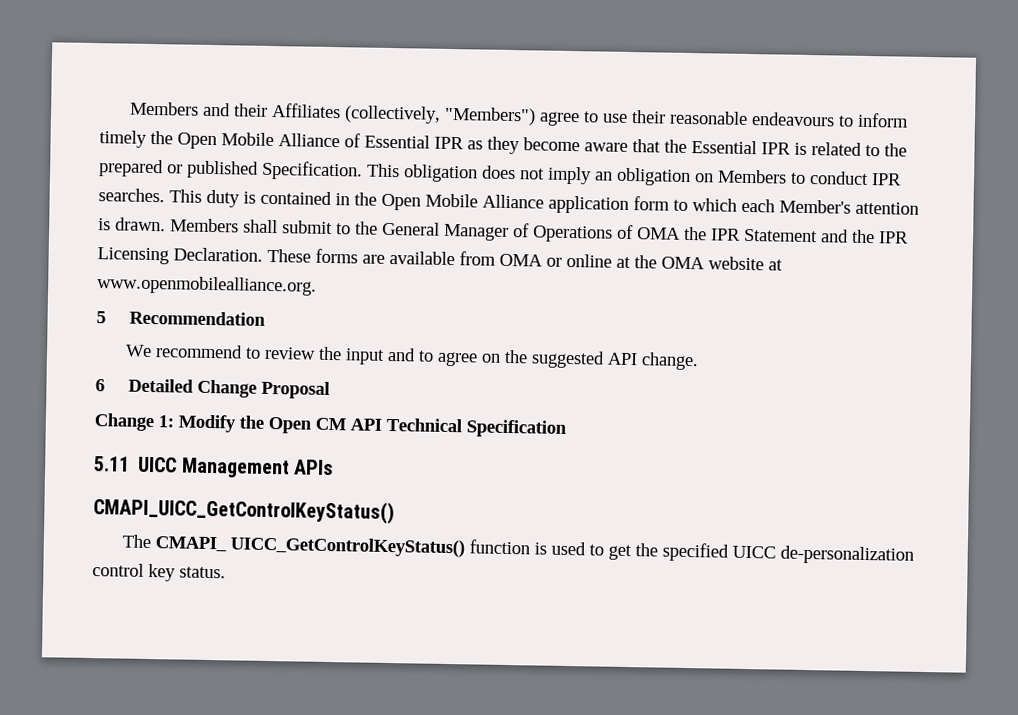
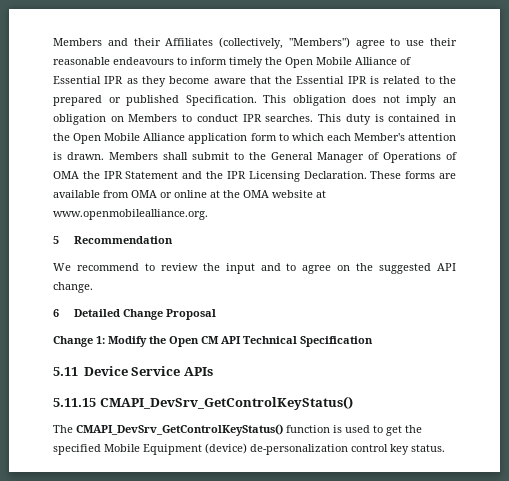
- 5.11 UICC Management APIs
+ 5.11 Device Service APIs
- CMAPI_UICC_GetControlKeyStatus()
+ 5.11.15 CMAPI_DevSrv_GetControlKeyStatus()
- The CMAPI_ UICC_GetControlKeyStatus() function is used to get the specified UICC de-personalization control key status.
+ The CMAPI_DevSrv_GetControlKeyStatus() function is used to get the specified Mobile Equipment (device) de-personalization control key status.

